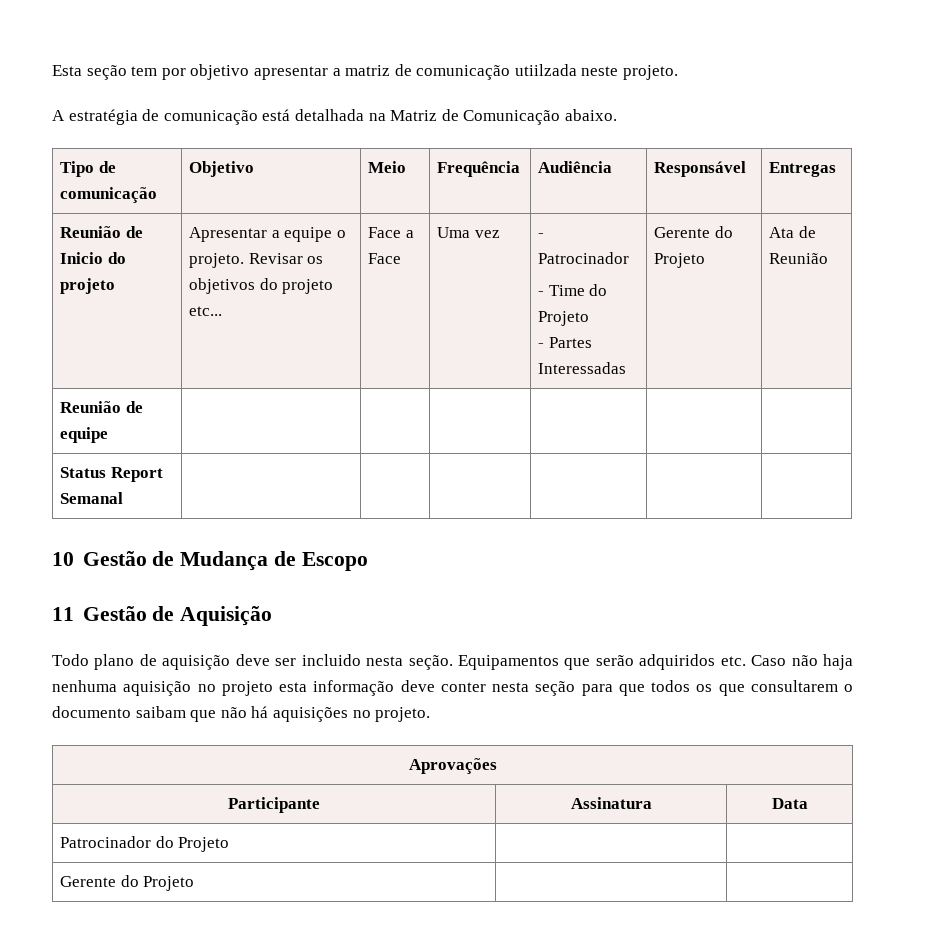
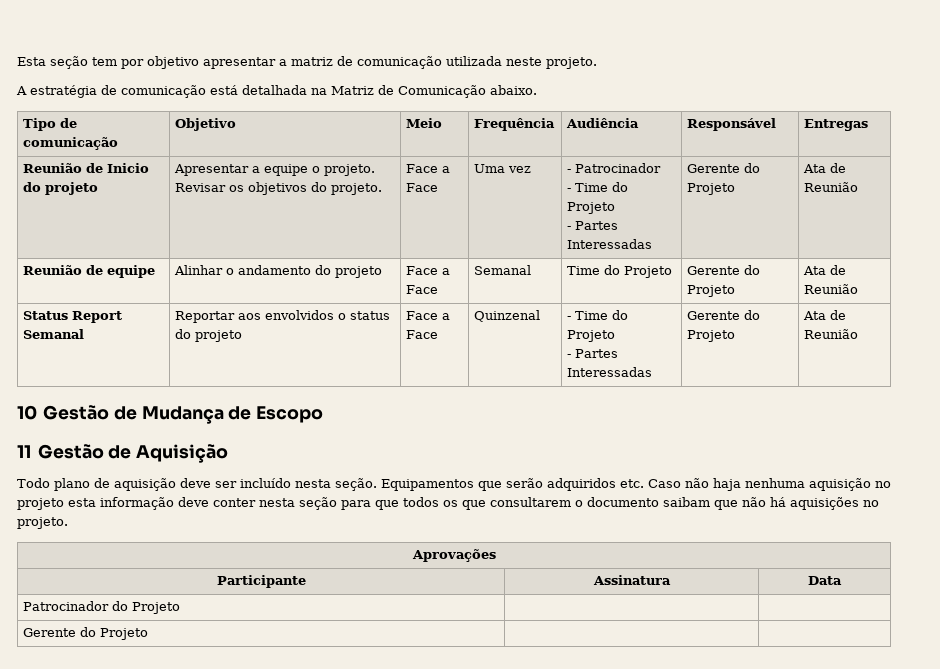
- Esta seção tem por objetivo apresentar a matriz de comunicação utiilzada neste projeto.
+ Esta seção tem por objetivo apresentar a matriz de comunicação utilizada neste projeto.
- Reunião de Inicio do projeto | Apresentar a equipe o projeto. Revisar os objetivos do projeto etc... | Face a Face | Uma vez | - Patrocinador
+ Reunião de Inicio do projeto | Apresentar a equipe o projeto. Revisar os objetivos do projeto. | Face a Face | Uma vez | - Patrocinador
- Reunião de equipe | | | | | |
- Status Report Semanal | | | | | |
+ Reunião de equipe | Alinhar o andamento do projeto | Face a Face | Semanal | Time do Projeto | Gerente do Projeto | Ata de Reunião
+ Status Report Semanal | Reportar aos envolvidos o status do projeto | Face a Face | Quinzenal | - Time do Projeto
+ - Partes Interessadas | Gerente do Projeto | Ata de Reunião
- Todo plano de aquisição deve ser incluido nesta seção.
+ Todo plano de aquisição deve ser incluído nesta seção.

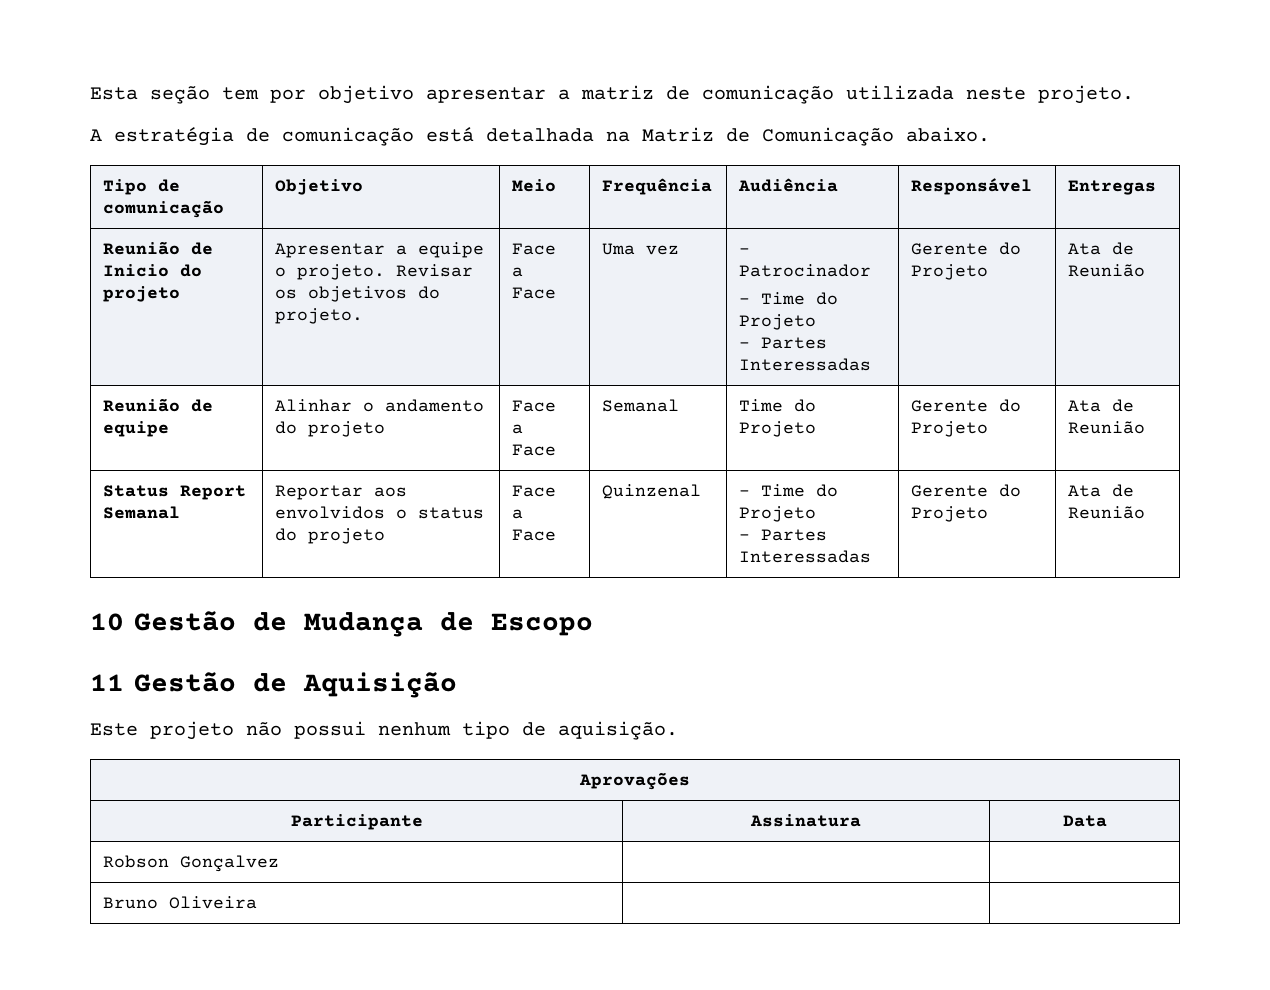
- Todo plano de aquisição deve ser incluído nesta seção. Equipamentos que serão adquiridos etc. Caso não haja nenhuma aquisição no projeto esta informação deve conter nesta seção para que todos os que consultarem o documento saibam que não há aquisições no projeto.
+ Este projeto não possui nenhum tipo de aquisição.
  Aprovações
  Participante | Assinatura | Data
- Patrocinador do Projeto | |
- Gerente do Projeto | |
+ Robson Gonçalvez | |
+ Bruno Oliveira | |

